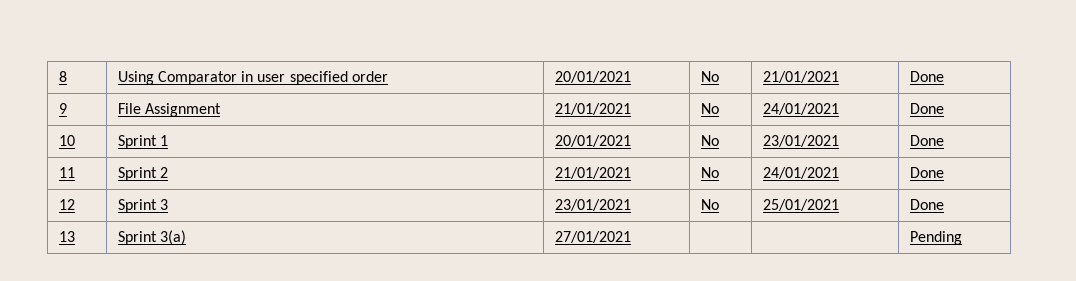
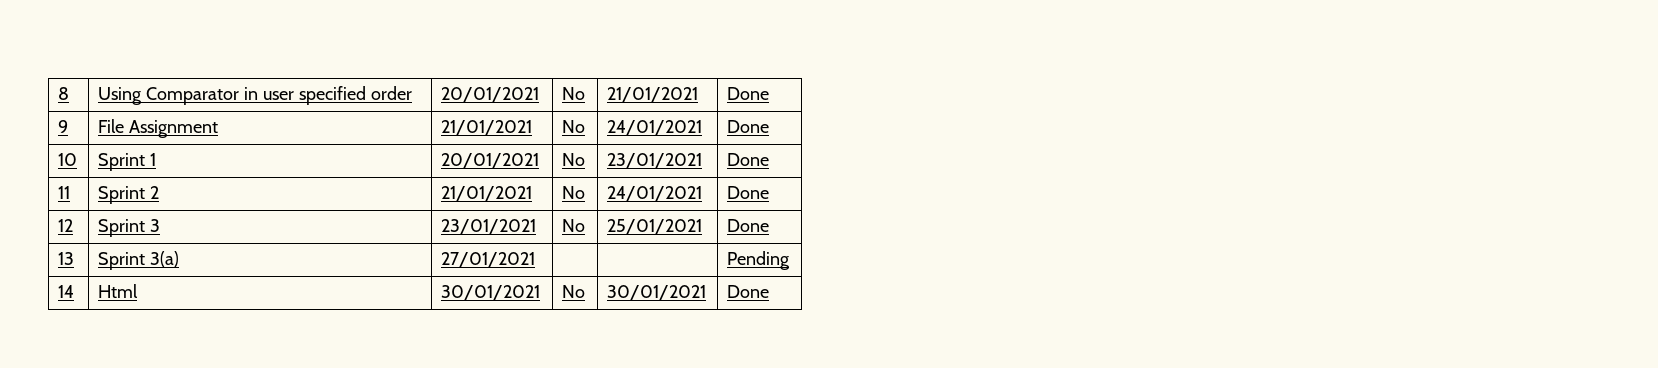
+ 14 | Html | 30/01/2021 | No | 30/01/2021 | Done

